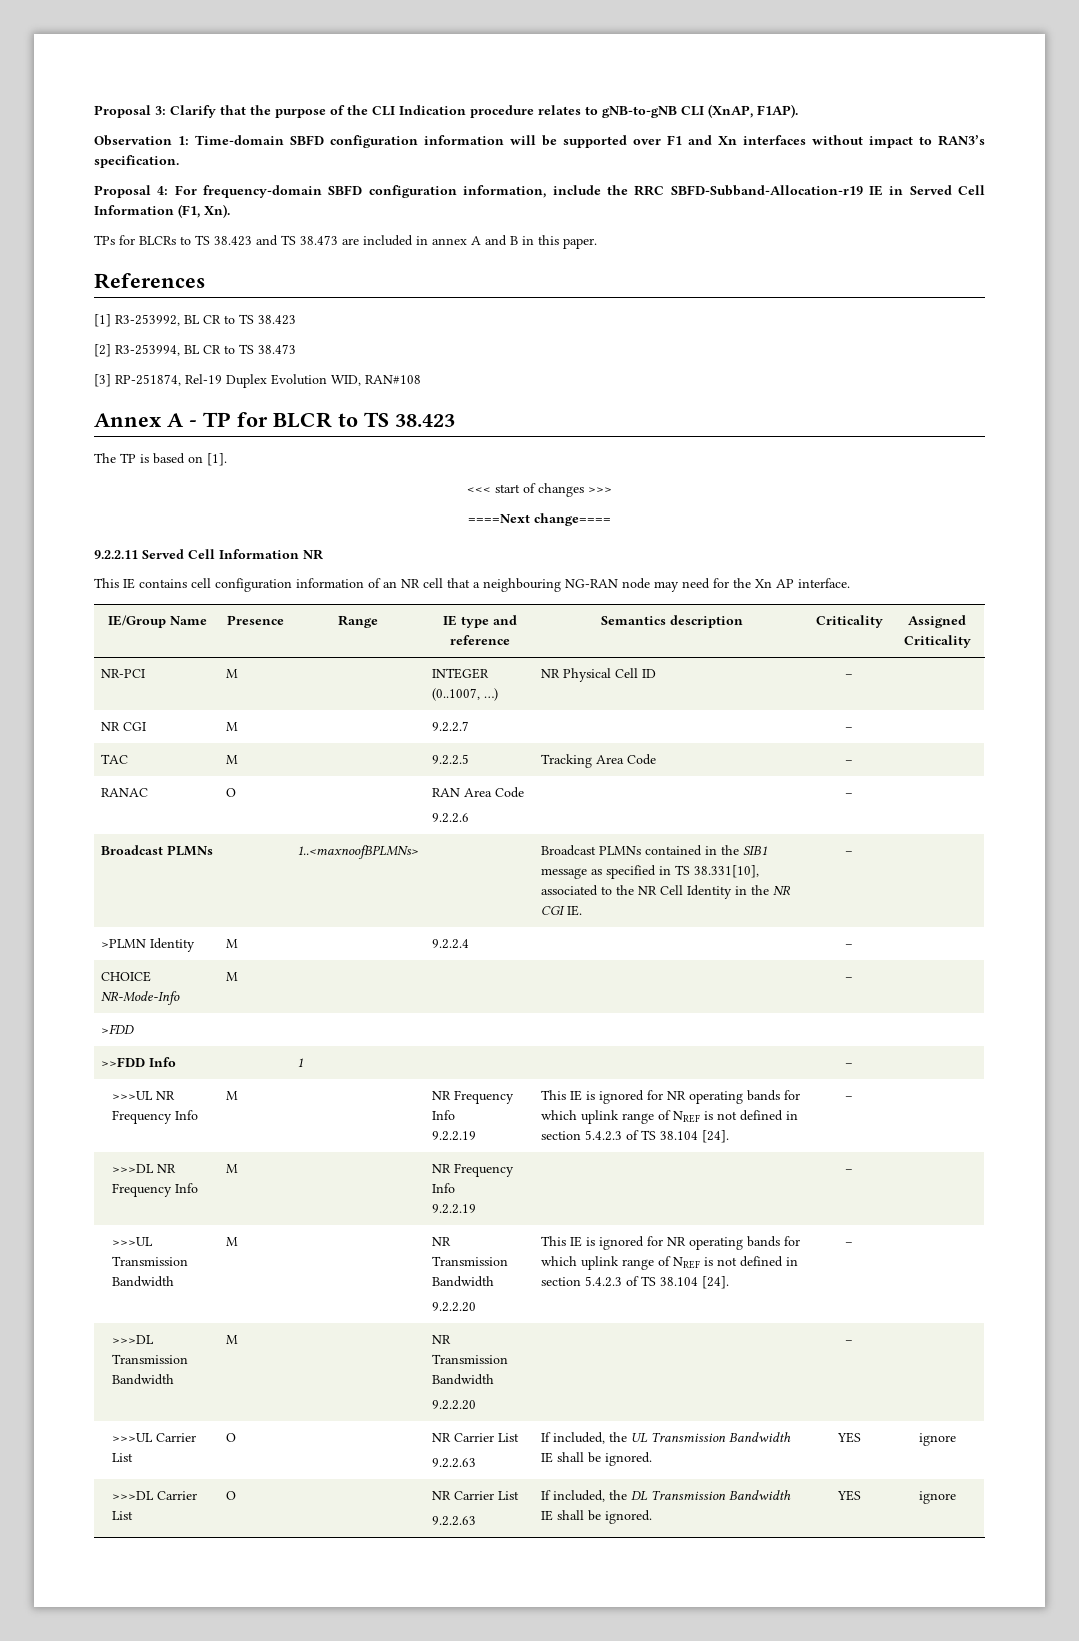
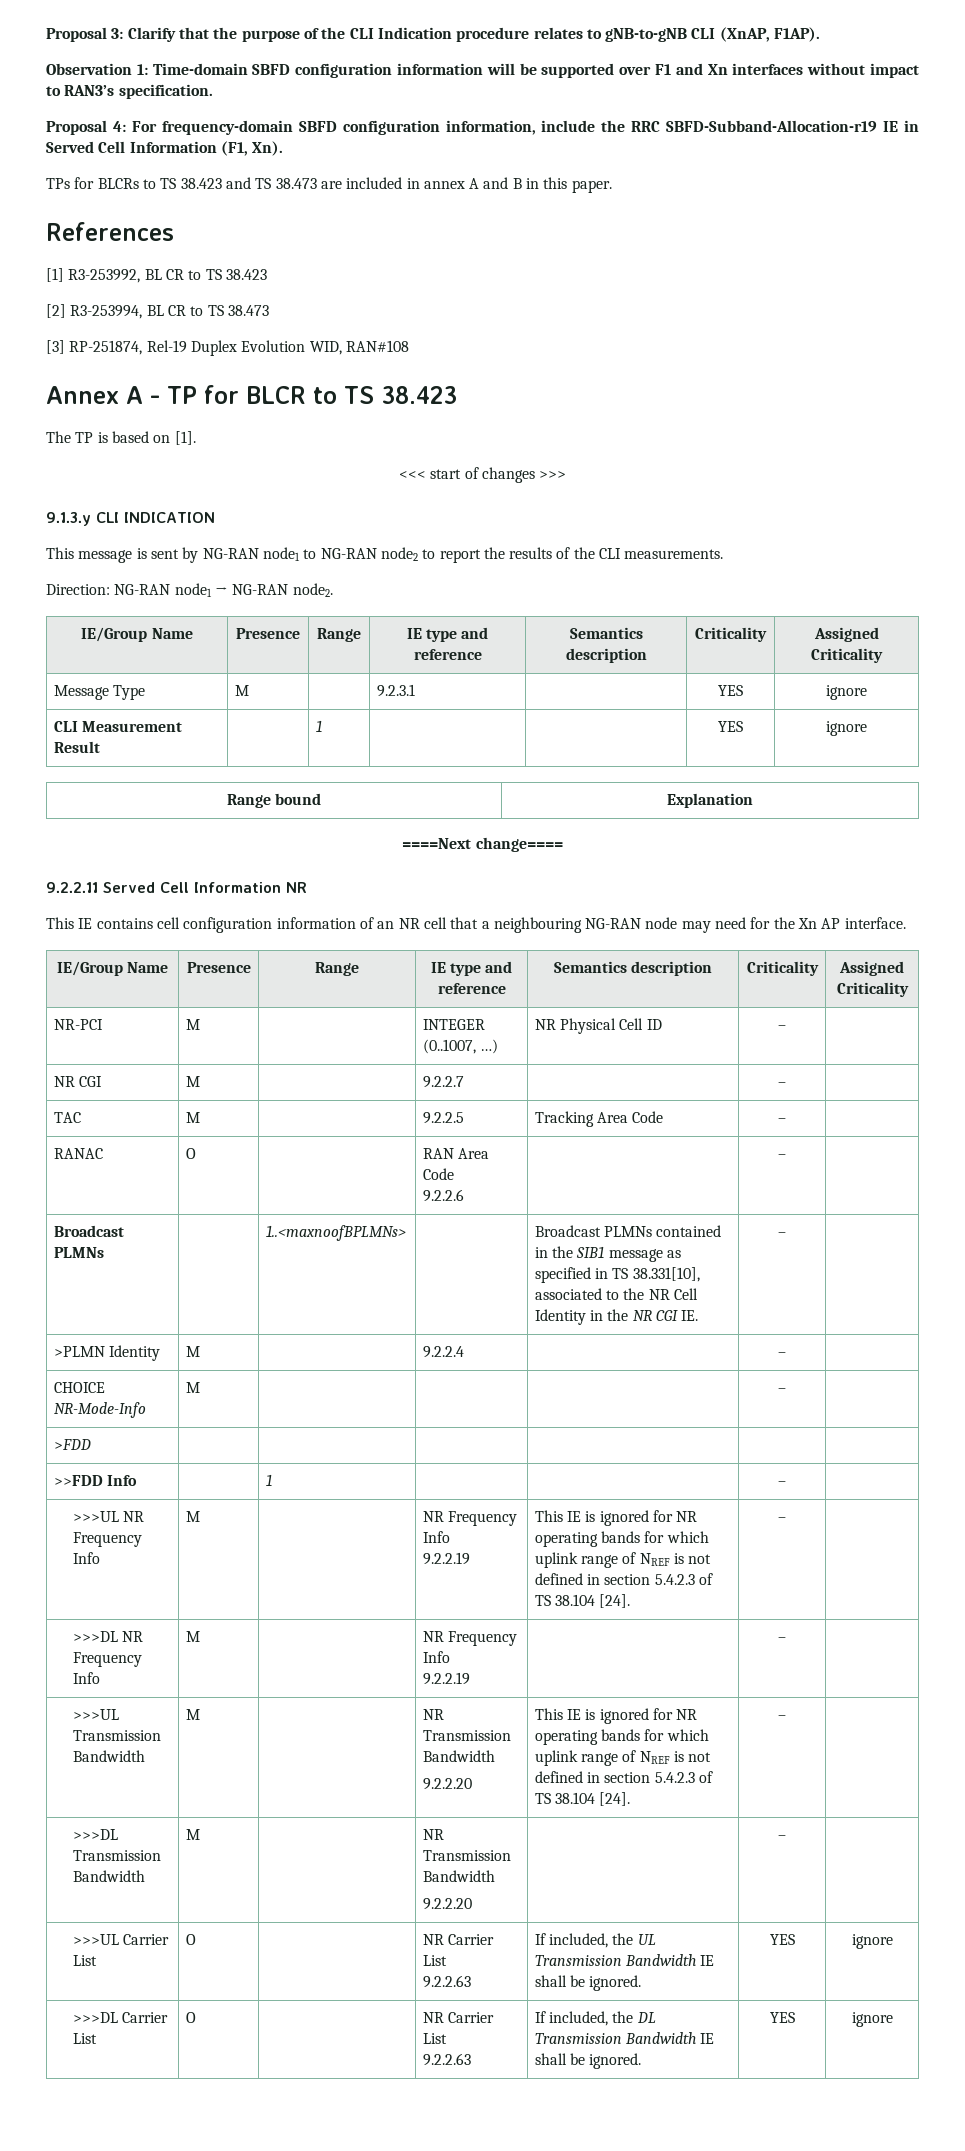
+ 9.1.3.y CLI INDICATION
+ This message is sent by NG-RAN node1 to NG-RAN node2 to report the results of the CLI measurements.
+ Direction: NG-RAN node1 → NG-RAN node2.
+ IE/Group Name | Presence | Range | IE type and reference | Semantics description | Criticality | Assigned Criticality
+ Message Type | M | | 9.2.3.1 | | YES | ignore
+ CLI Measurement Result | | 1 | | | YES | ignore
+ Range bound | Explanation

